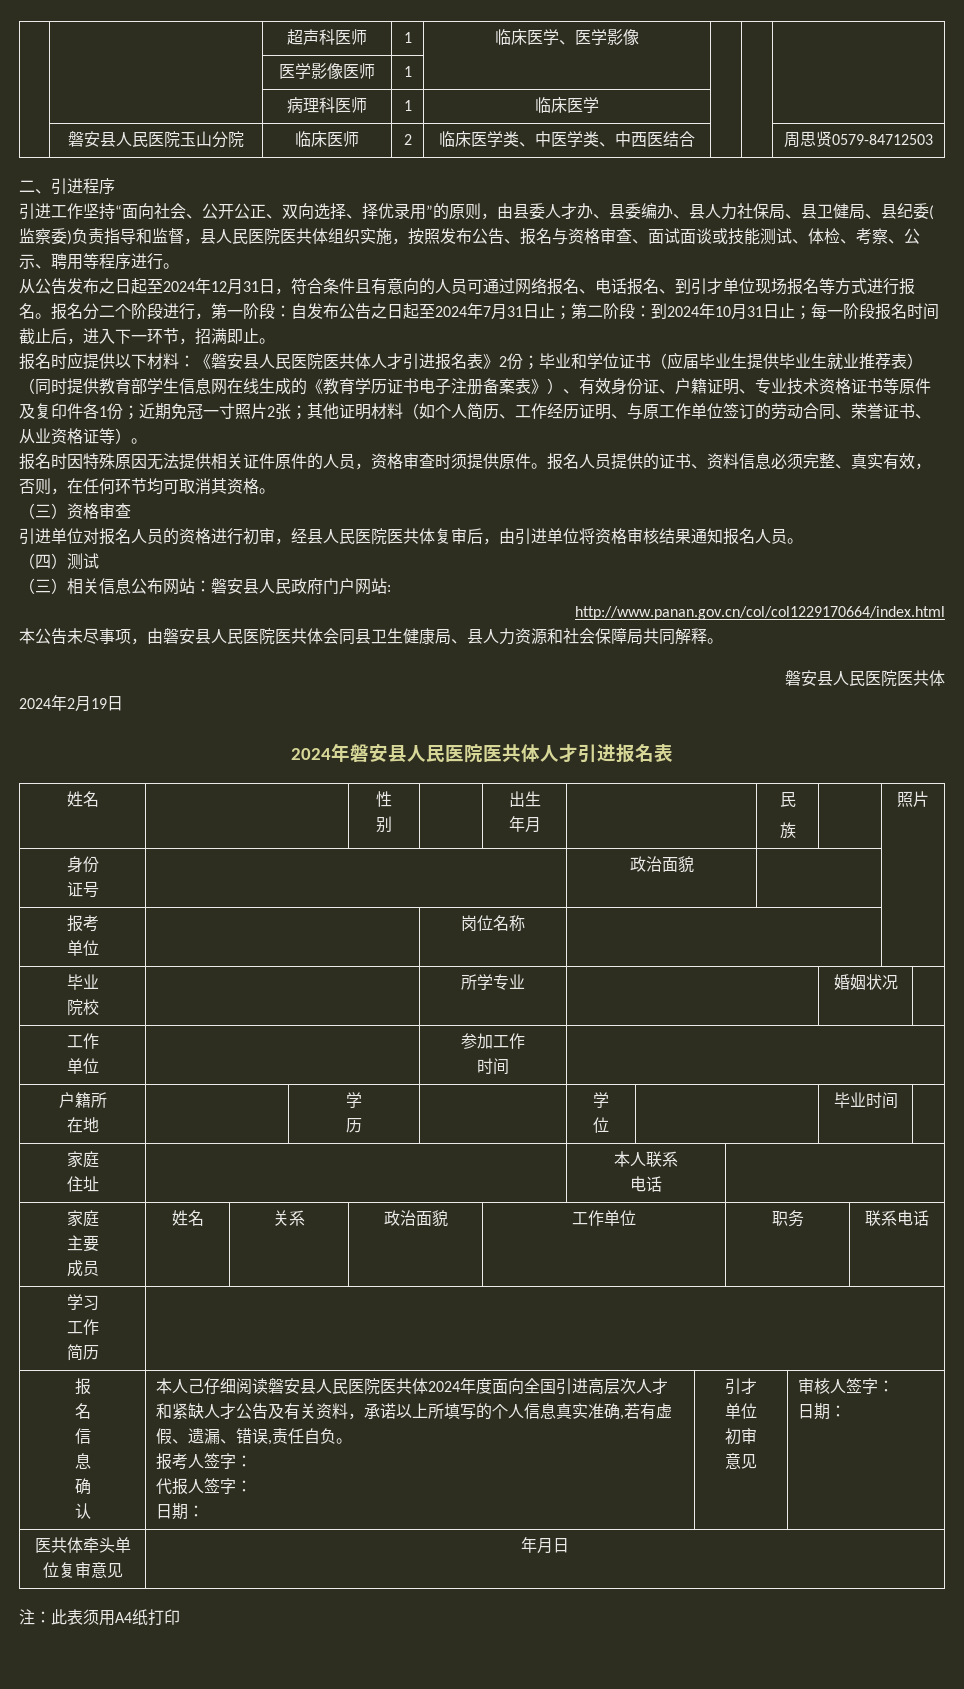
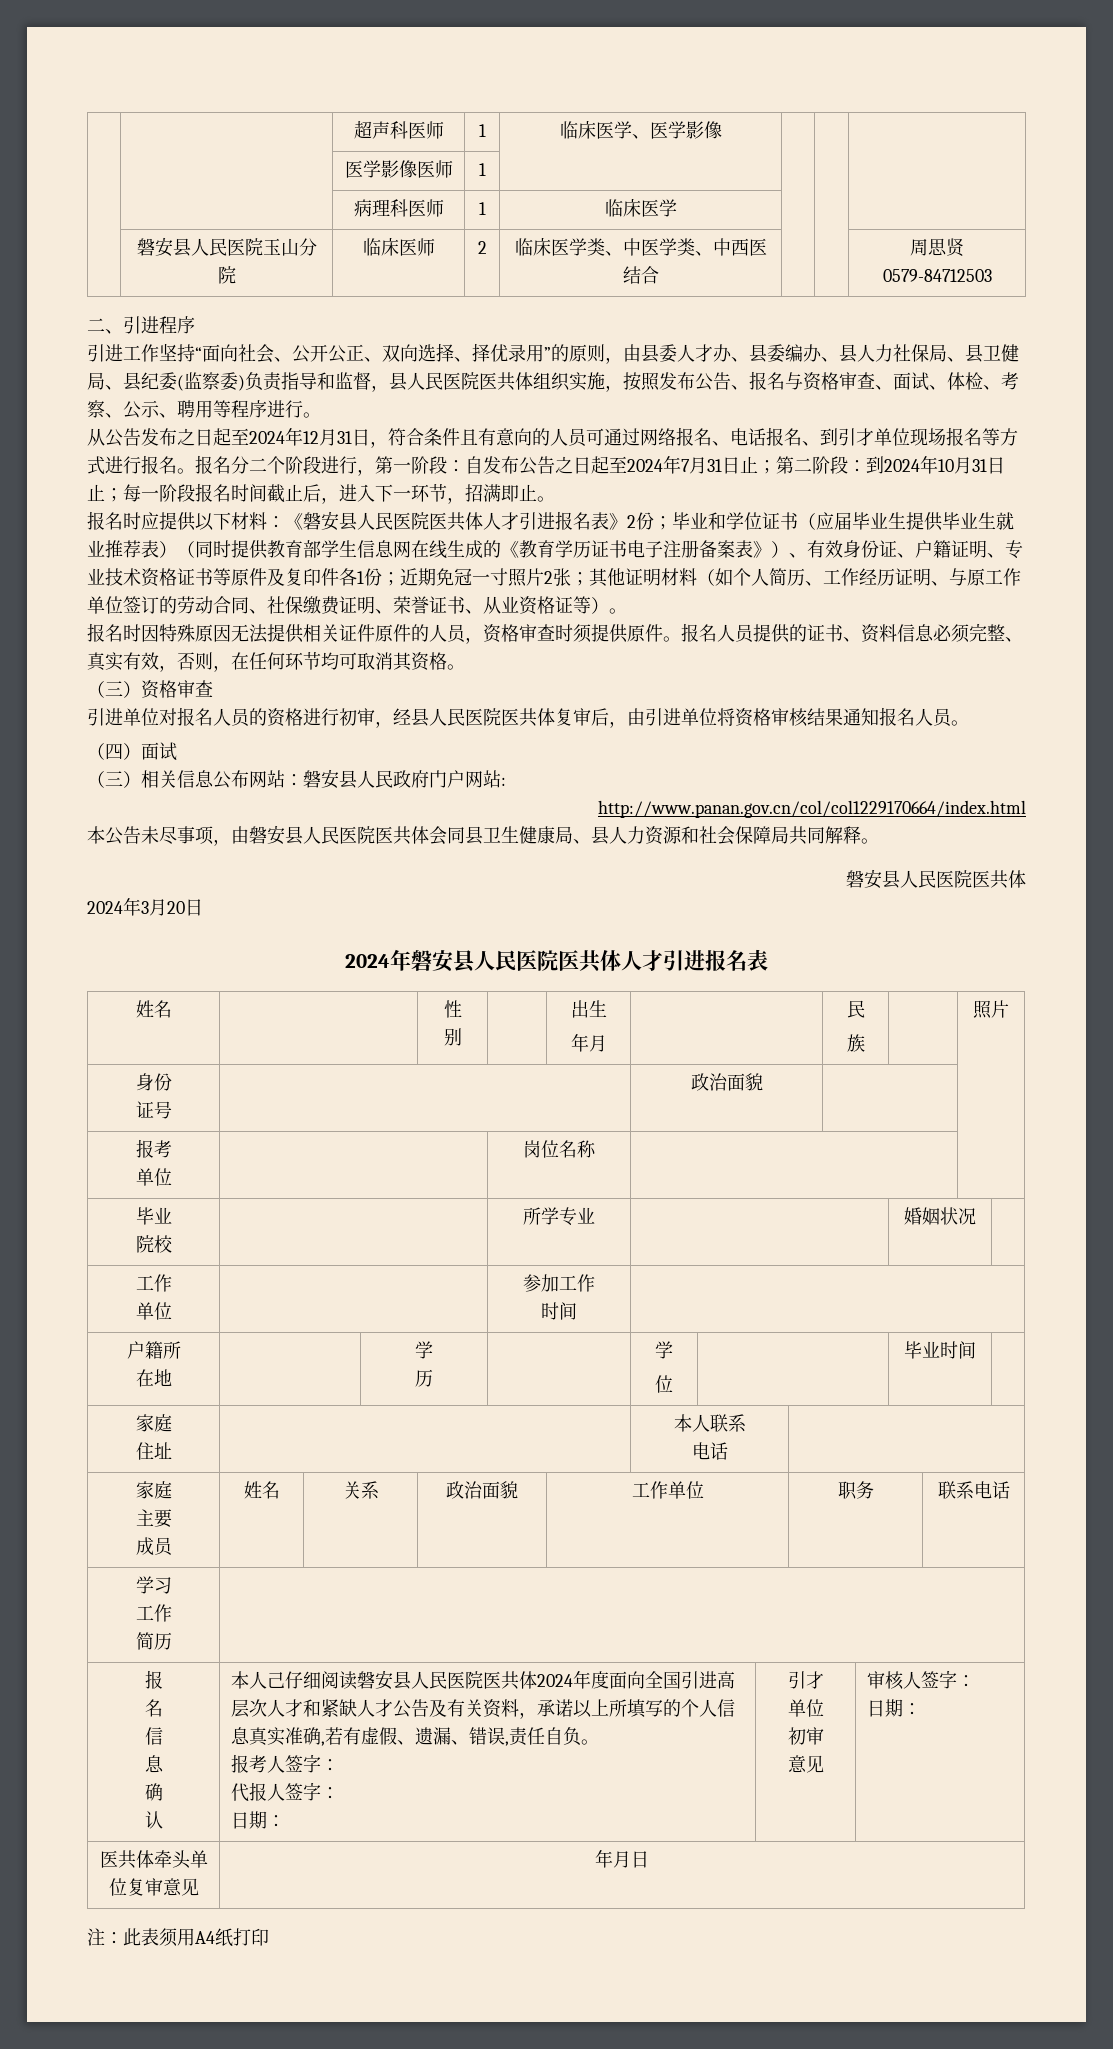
- 引进工作坚持“面向社会、公开公正、双向选择、择优录用”的原则，由县委人才办、县委编办、县人力社保局、县卫健局、县纪委(监察委)负责指导和监督，县人民医院医共体组织实施，按照发布公告、报名与资格审查、面试面谈或技能测试、体检、考察、公示、聘用等程序进行。
+ 引进工作坚持“面向社会、公开公正、双向选择、择优录用”的原则，由县委人才办、县委编办、县人力社保局、县卫健局、县纪委(监察委)负责指导和监督，县人民医院医共体组织实施，按照发布公告、报名与资格审查、面试、体检、考察、公示、聘用等程序进行。
- 其他证明材料（如个人简历、工作经历证明、与原工作单位签订的劳动合同、荣誉证书、从业资格证等）。
+ 其他证明材料（如个人简历、工作经历证明、与原工作单位签订的劳动合同、社保缴费证明、荣誉证书、从业资格证等）。
- （四）测试
+ （四）面试
- 2024年2月19日
+ 2024年3月20日

